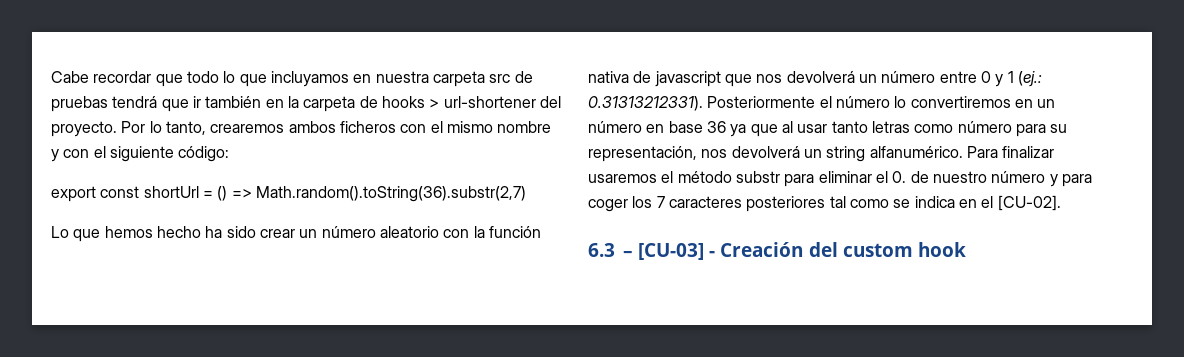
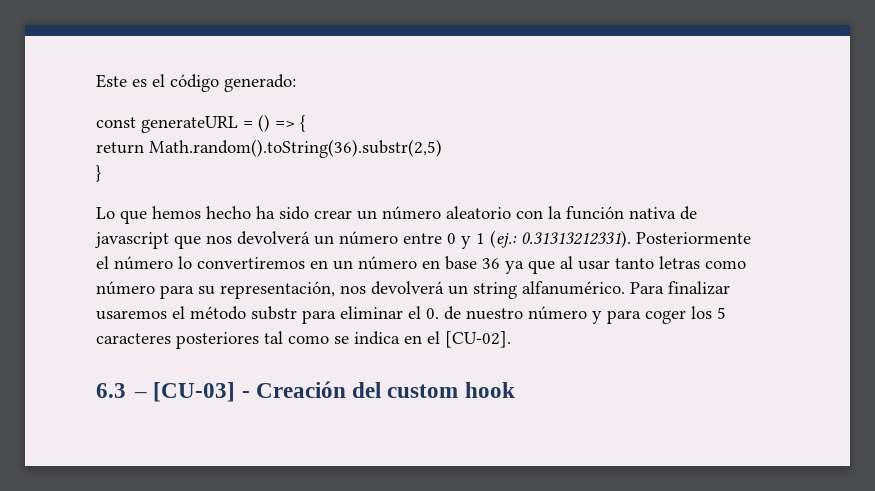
- Cabe recordar que todo lo que incluyamos en nuestra carpeta src de pruebas tendrá que ir también en la carpeta de hooks > url-shortener del proyecto. Por lo tanto, crearemos ambos ficheros con el mismo nombre y con el siguiente código:
- export const shortUrl = () => Math.random().toString(36).substr(2,7)
+ Este es el código generado:
+ const generateURL = () => {
+ return Math.random().toString(36).substr(2,5)
+ }
- Para finalizar usaremos el método substr para eliminar el 0. de nuestro número y para coger los 7 caracteres posteriores tal como se indica en el [CU-02].
+ Para finalizar usaremos el método substr para eliminar el 0. de nuestro número y para coger los 5 caracteres posteriores tal como se indica en el [CU-02].

